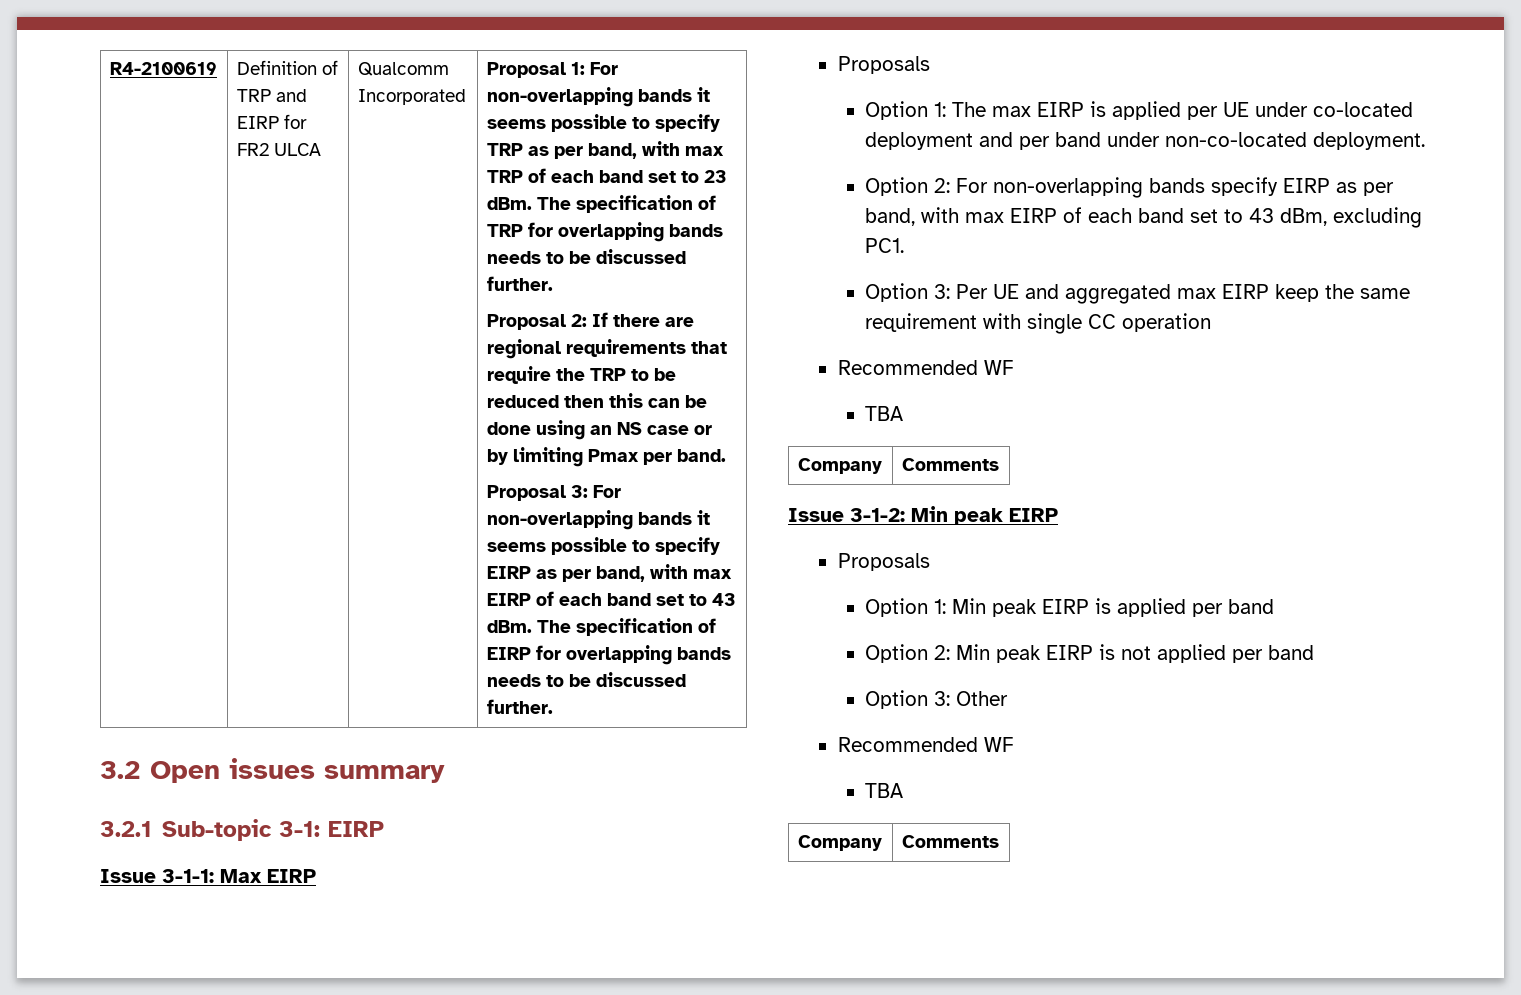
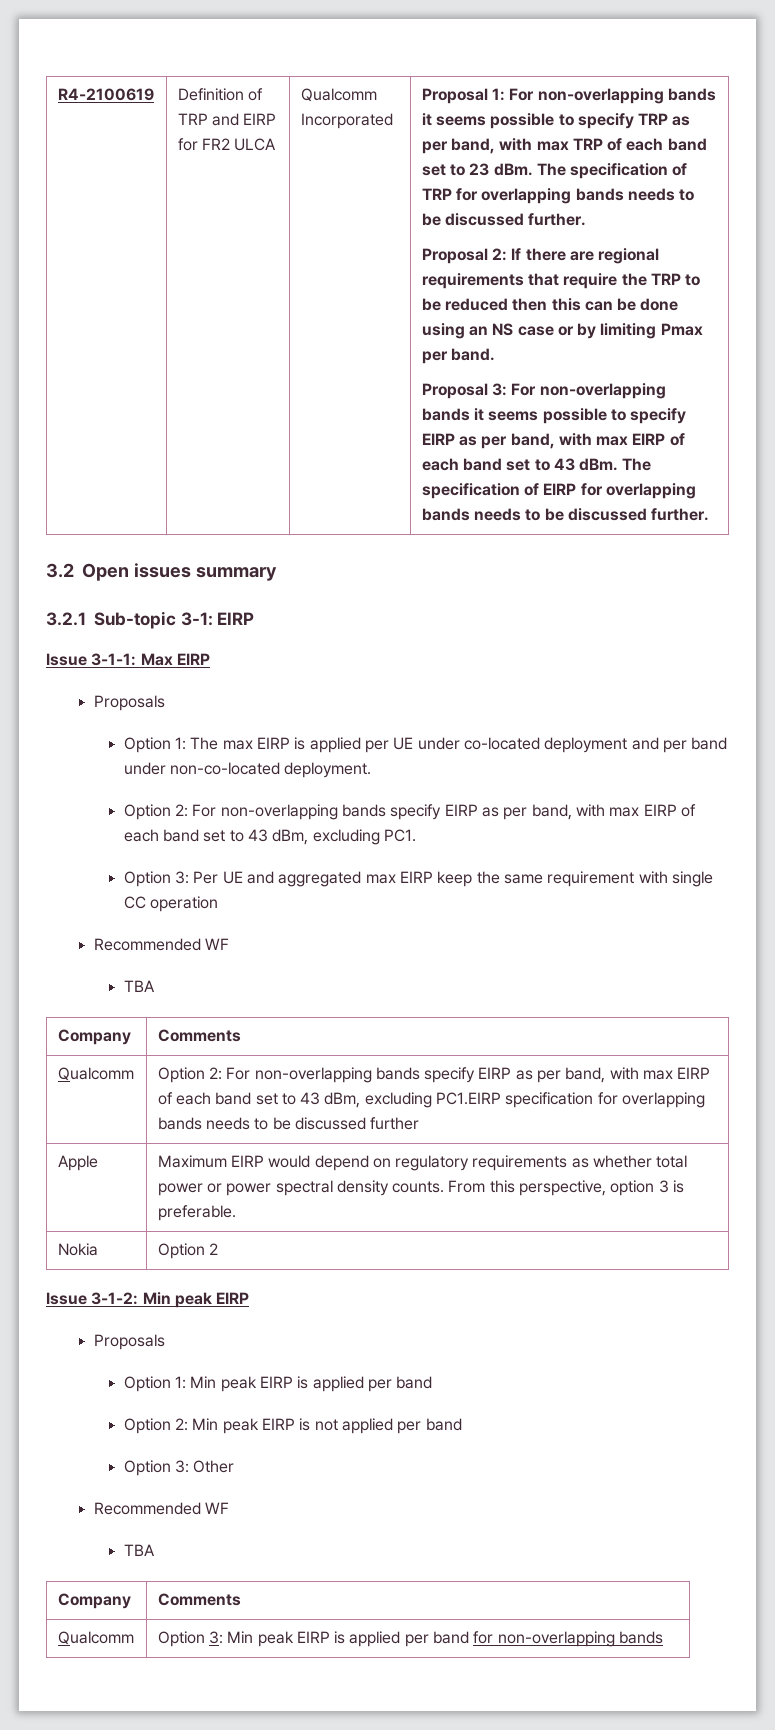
+ Qualcomm | Option 2: For non-overlapping bands specify EIRP as per band, with max EIRP of each band set to 43 dBm, excluding PC1.EIRP specification for overlapping bands needs to be discussed further
+ Apple | Maximum EIRP would depend on regulatory requirements as whether total power or power spectral density counts. From this perspective, option 3 is preferable.
+ Nokia | Option 2
+ Qualcomm | Option 3: Min peak EIRP is applied per band for non-overlapping bands

